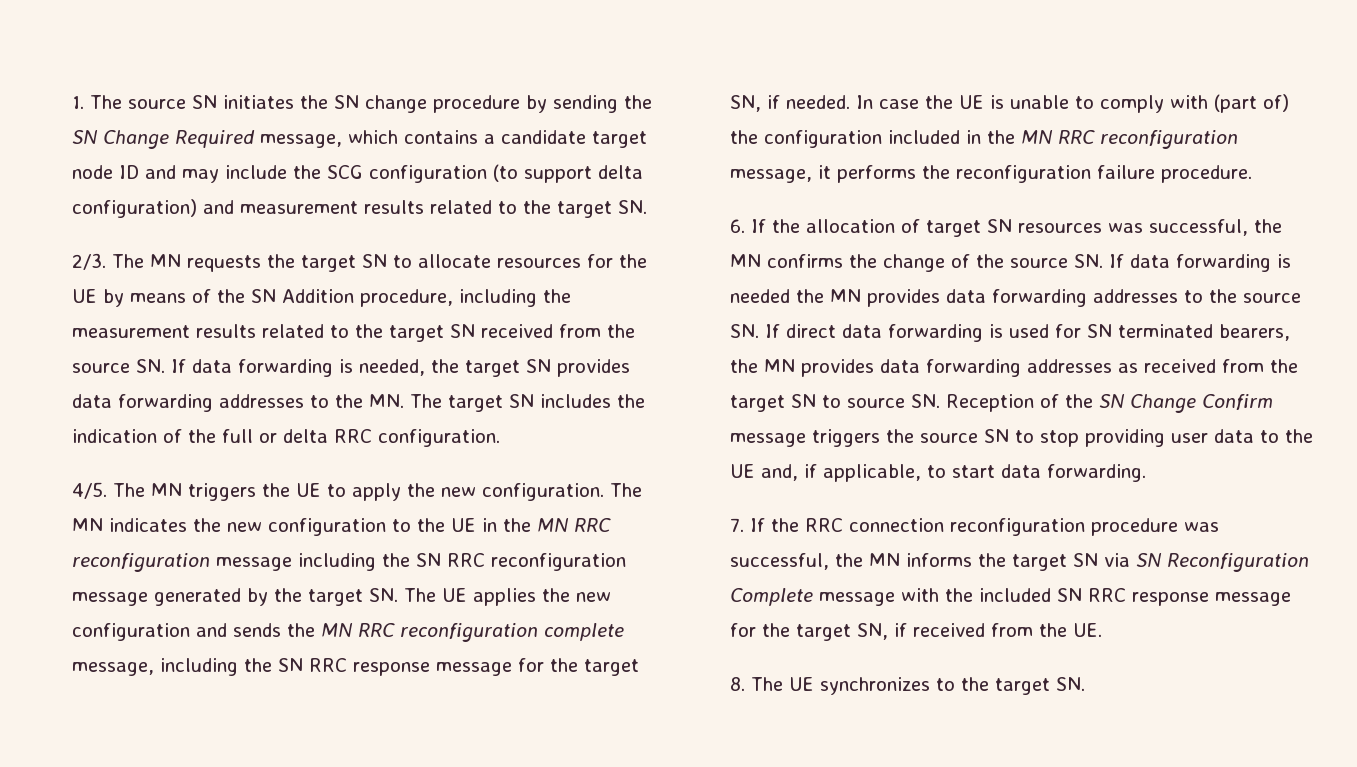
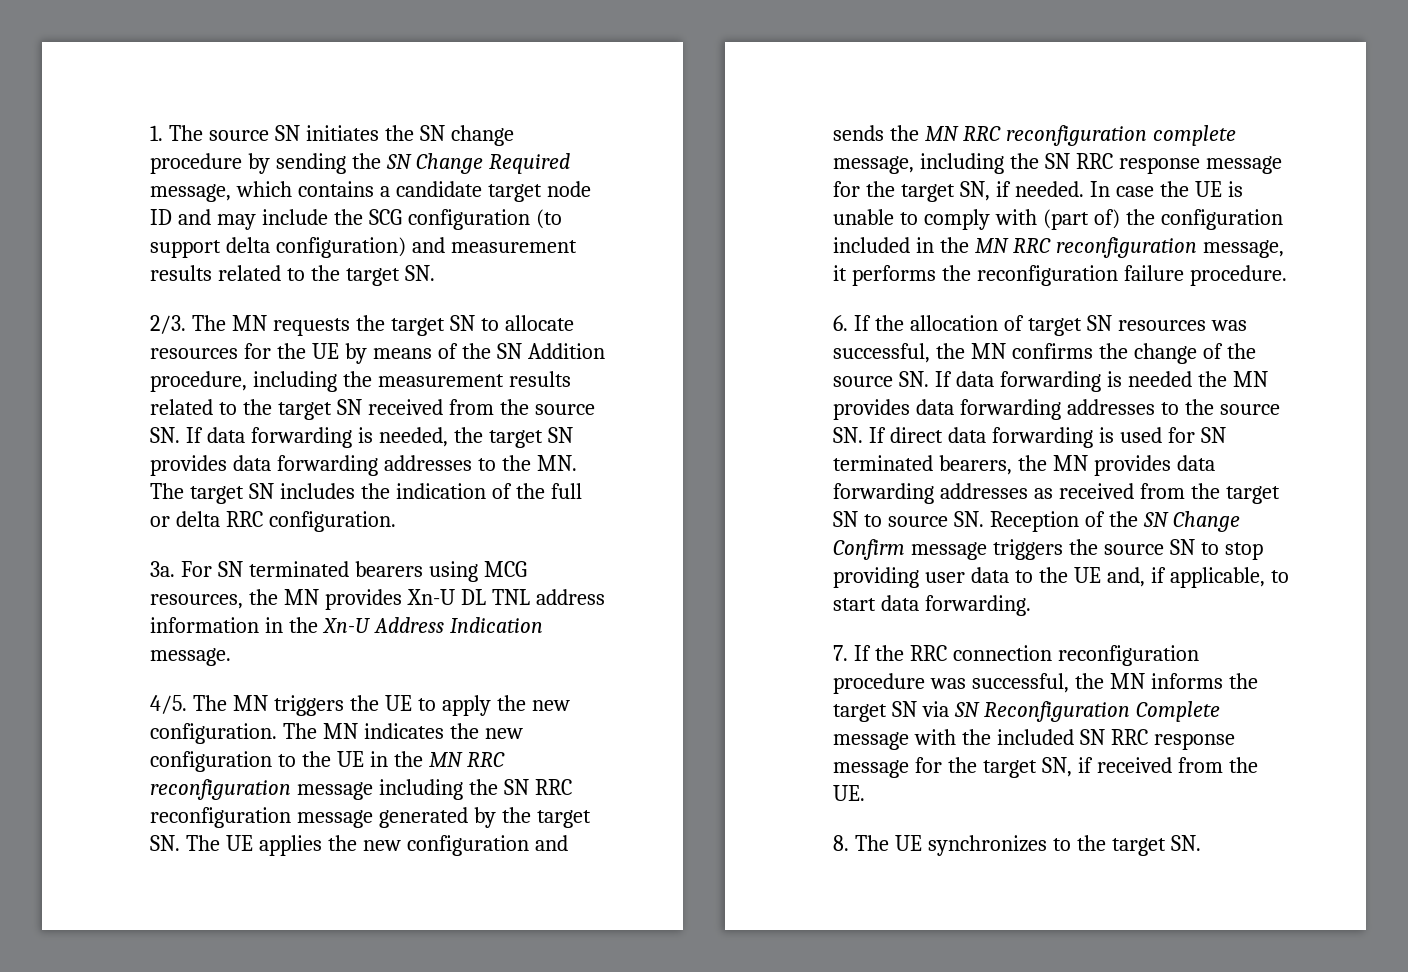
+ 3a. For SN terminated bearers using MCG resources, the MN provides Xn-U DL TNL address information in the Xn-U Address Indication message.

